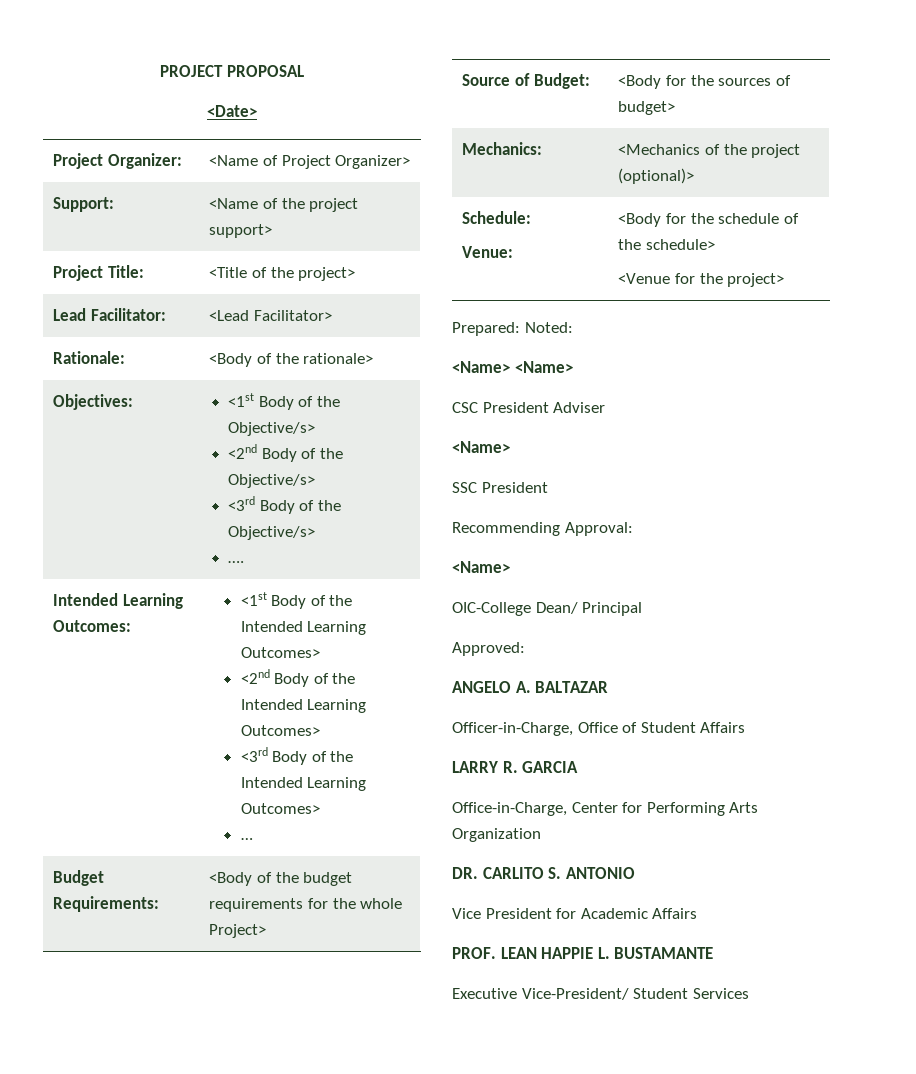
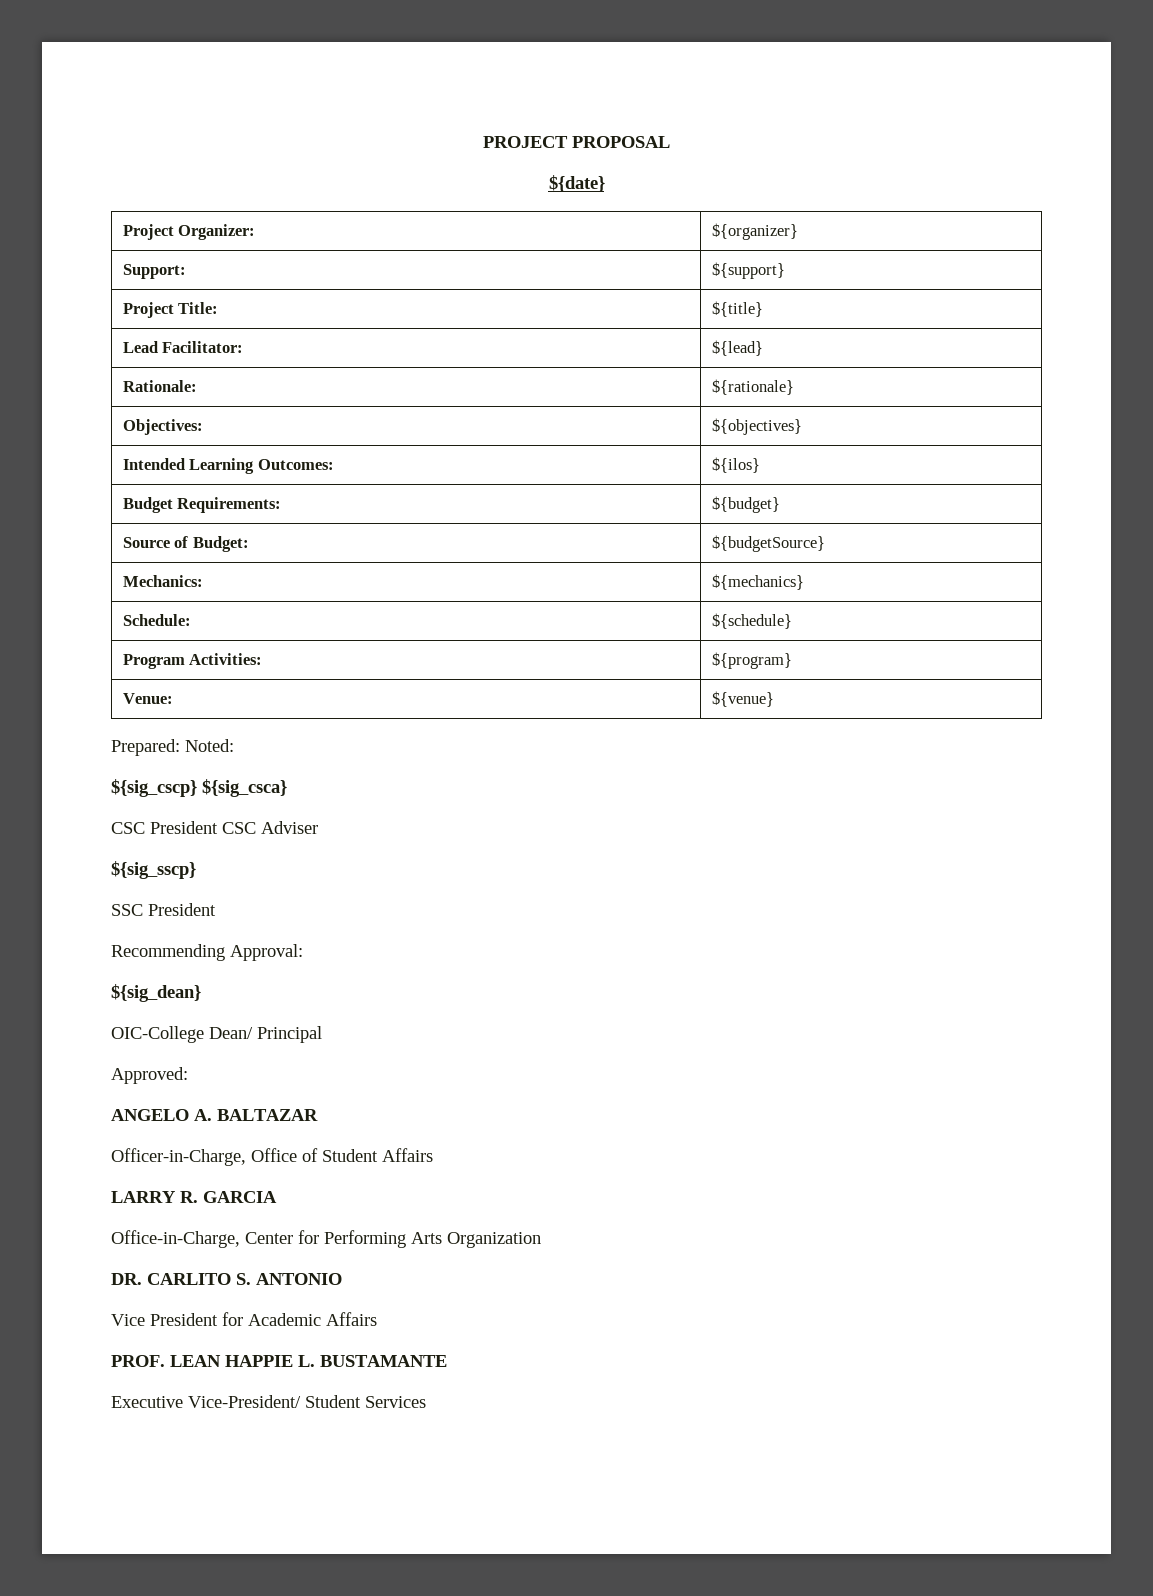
- <Date>
+ ${date}
- Project Organizer: | <Name of Project Organizer>
- Support: | <Name of the project support>
- Project Title: | <Title of the project>
+ Project Organizer: | ${organizer}
+ Support: | ${support}
+ Project Title: | ${title}
- Lead Facilitator: | <Lead Facilitator>
+ Lead Facilitator: | ${lead}
- Rationale: | <Body of the rationale>
- Objectives: | <1st Body of the Objective/s>
- <2nd Body of the Objective/s>
- <3rd Body of the Objective/s>
- ….
- Intended Learning Outcomes: | <1st Body of the Intended Learning Outcomes>
- <2nd Body of the Intended Learning Outcomes>
- <3rd Body of the Intended Learning Outcomes>
- …
- Budget Requirements: | <Body of the budget requirements for the whole Project>
- Source of Budget: | <Body for the sources of budget>
- Mechanics: | <Mechanics of the project (optional)>
- Schedule:
- Venue: | <Body for the schedule of the schedule>
- <Venue for the project>
+ Rationale: | ${rationale}
+ Objectives: | ${objectives}
+ Intended Learning Outcomes: | ${ilos}
+ Budget Requirements: | ${budget}
+ Source of Budget: | ${budgetSource}
+ Mechanics: | ${mechanics}
+ Schedule: | ${schedule}
+ Program Activities: | ${program}
+ Venue: | ${venue}
- <Name> <Name>
+ ${sig_cscp} ${sig_csca}
- CSC President Adviser
- <Name>
+ CSC President CSC Adviser
+ ${sig_sscp}
  Recommending Approval:
- <Name>
+ ${sig_dean}

